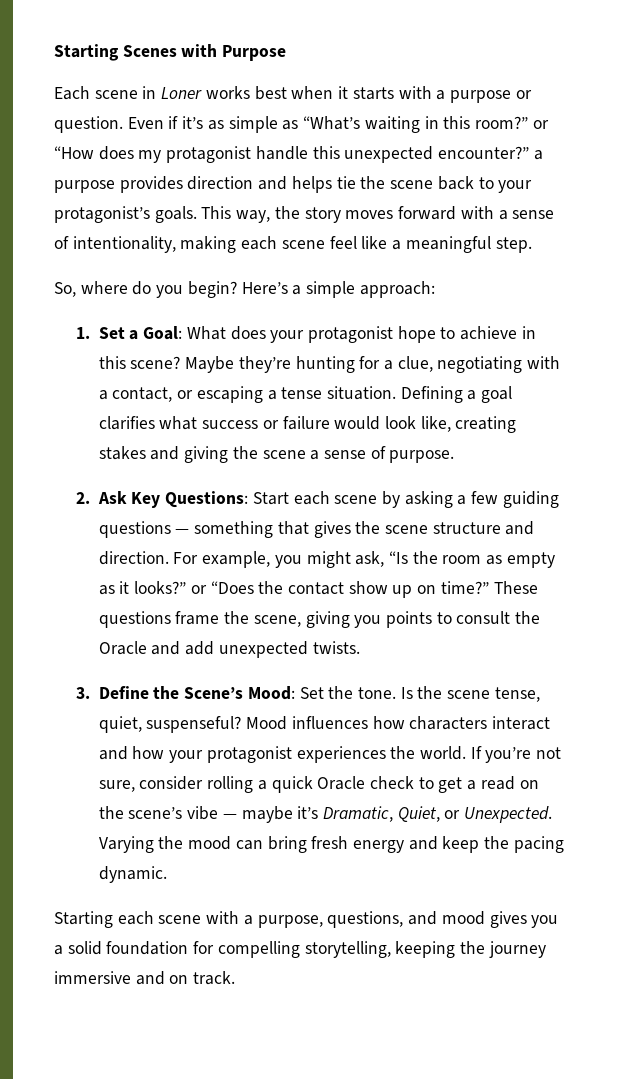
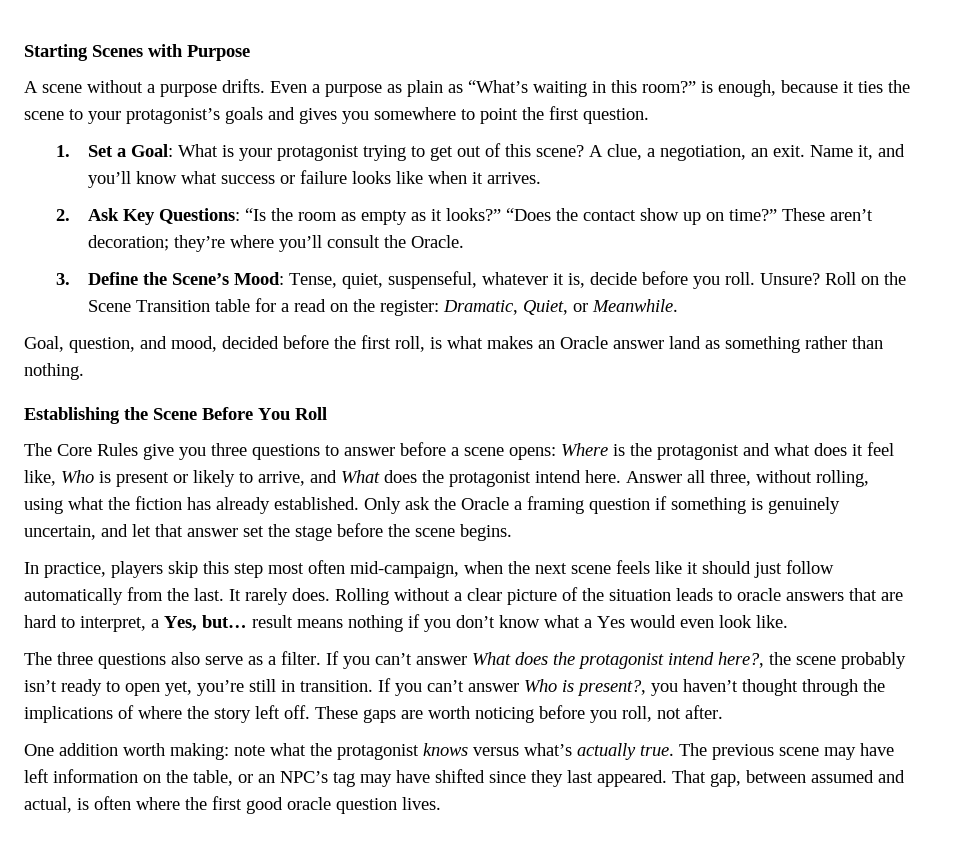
- Each scene in Loner works best when it starts with a purpose or question. Even if it’s as simple as “What’s waiting in this room?” or “How does my protagonist handle this unexpected encounter?” a purpose provides direction and helps tie the scene back to your protagonist’s goals. This way, the story moves forward with a sense of intentionality, making each scene feel like a meaningful step.
- So, where do you begin? Here’s a simple approach:
+ A scene without a purpose drifts. Even a purpose as plain as “What’s waiting in this room?” is enough, because it ties the scene to your protagonist’s goals and gives you somewhere to point the first question.
- 1. Set a Goal: What does your protagonist hope to achieve in this scene? Maybe they’re hunting for a clue, negotiating with a contact, or escaping a tense situation. Defining a goal clarifies what success or failure would look like, creating stakes and giving the scene a sense of purpose.
- 2. Ask Key Questions: Start each scene by asking a few guiding questions — something that gives the scene structure and direction. For example, you might ask, “Is the room as empty as it looks?” or “Does the contact show up on time?”
+ 1. Set a Goal: What is your protagonist trying to get out of this scene? A clue, a negotiation, an exit. Name it, and you’ll know what success or failure looks like when it arrives.
+ 2. Ask Key Questions: “Is the room as empty as it looks?” “Does the contact show up on time?”
- These questions frame the scene, giving you points to consult the Oracle and add unexpected twists.
+ These aren’t decoration; they’re where you’ll consult the Oracle.
- 3. Define the Scene’s Mood: Set the tone. Is the scene tense, quiet, suspenseful? Mood influences how characters interact and how your protagonist experiences the world. If you’re not sure, consider rolling a quick Oracle check to get a read on the scene’s vibe — maybe it’s Dramatic, Quiet, or Unexpected. Varying the mood can bring fresh energy and keep the pacing dynamic.
- Starting each scene with a purpose, questions, and mood gives you a solid foundation for compelling storytelling, keeping the journey immersive and on track.
+ 3. Define the Scene’s Mood: Tense, quiet, suspenseful, whatever it is, decide before you roll. Unsure? Roll on the Scene Transition table for a read on the register: Dramatic, Quiet, or Meanwhile.
+ Goal, question, and mood, decided before the first roll, is what makes an Oracle answer land as something rather than nothing.
+ Establishing the Scene Before You Roll
+ The Core Rules give you three questions to answer before a scene opens: Where is the protagonist and what does it feel like, Who is present or likely to arrive, and What does the protagonist intend here. Answer all three, without rolling, using what the fiction has already established. Only ask the Oracle a framing question if something is genuinely uncertain, and let that answer set the stage before the scene begins.
+ In practice, players skip this step most often mid-campaign, when the next scene feels like it should just follow automatically from the last. It rarely does. Rolling without a clear picture of the situation leads to oracle answers that are hard to interpret, a Yes, but… result means nothing if you don’t know what a Yes would even look like.
+ The three questions also serve as a filter. If you can’t answer What does the protagonist intend here?, the scene probably isn’t ready to open yet, you’re still in transition. If you can’t answer Who is present?, you haven’t thought through the implications of where the story left off. These gaps are worth noticing before you roll, not after.
+ One addition worth making: note what the protagonist knows versus what’s actually true. The previous scene may have left information on the table, or an NPC’s tag may have shifted since they last appeared. That gap, between assumed and actual, is often where the first good oracle question lives.

